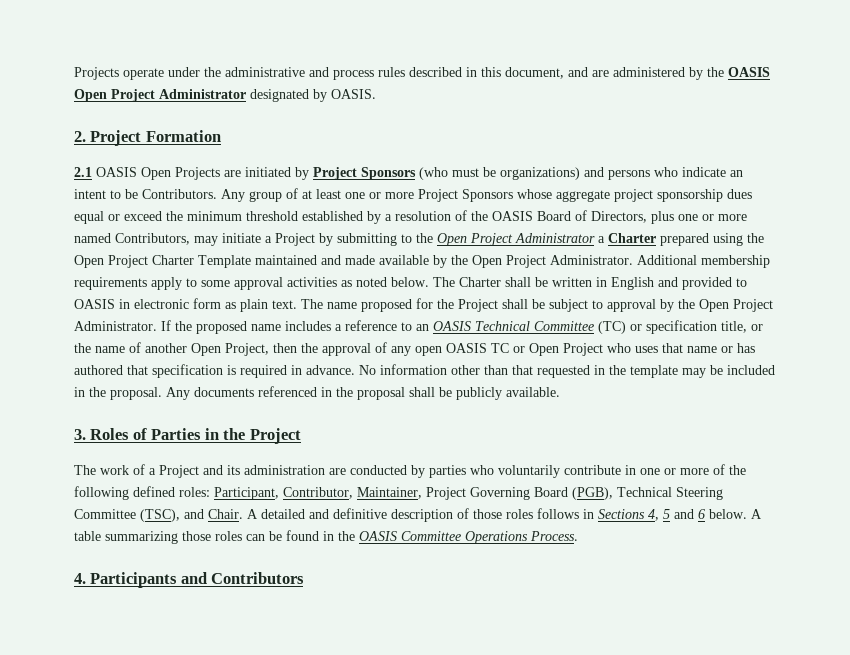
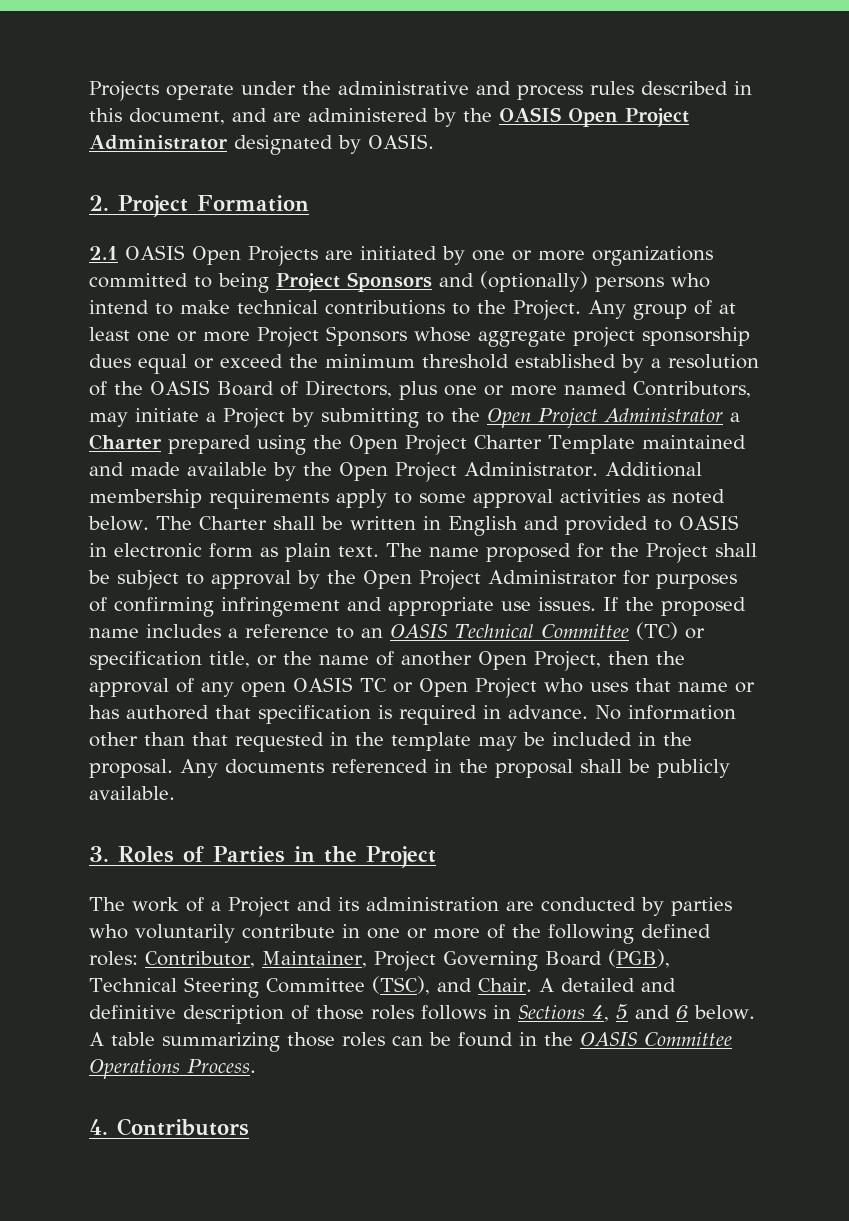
- 2.1 OASIS Open Projects are initiated by Project Sponsors (who must be organizations) and persons who indicate an intent to be Contributors.
+ 2.1 OASIS Open Projects are initiated by one or more organizations committed to being Project Sponsors and (optionally) persons who intend to make technical contributions to the Project.
- The name proposed for the Project shall be subject to approval by the Open Project Administrator.
+ The name proposed for the Project shall be subject to approval by the Open Project Administrator for purposes of confirming infringement and appropriate use issues.
- The work of a Project and its administration are conducted by parties who voluntarily contribute in one or more of the following defined roles: Participant, Contributor, Maintainer, Project Governing Board (PGB), Technical Steering Committee (TSC), and Chair.
+ The work of a Project and its administration are conducted by parties who voluntarily contribute in one or more of the following defined roles: Contributor, Maintainer, Project Governing Board (PGB), Technical Steering Committee (TSC), and Chair.
- 4. Participants and Contributors
+ 4. Contributors

